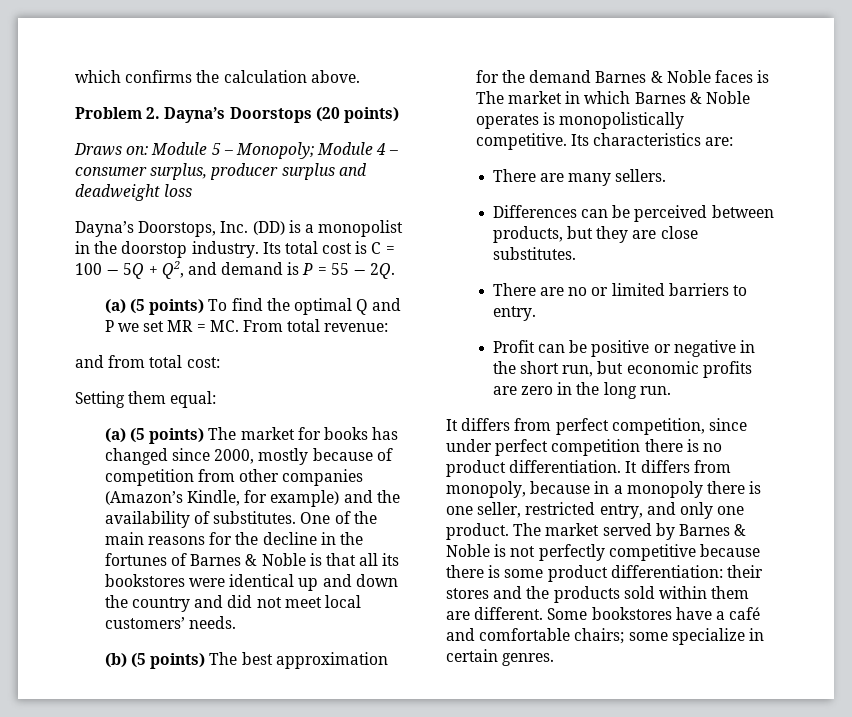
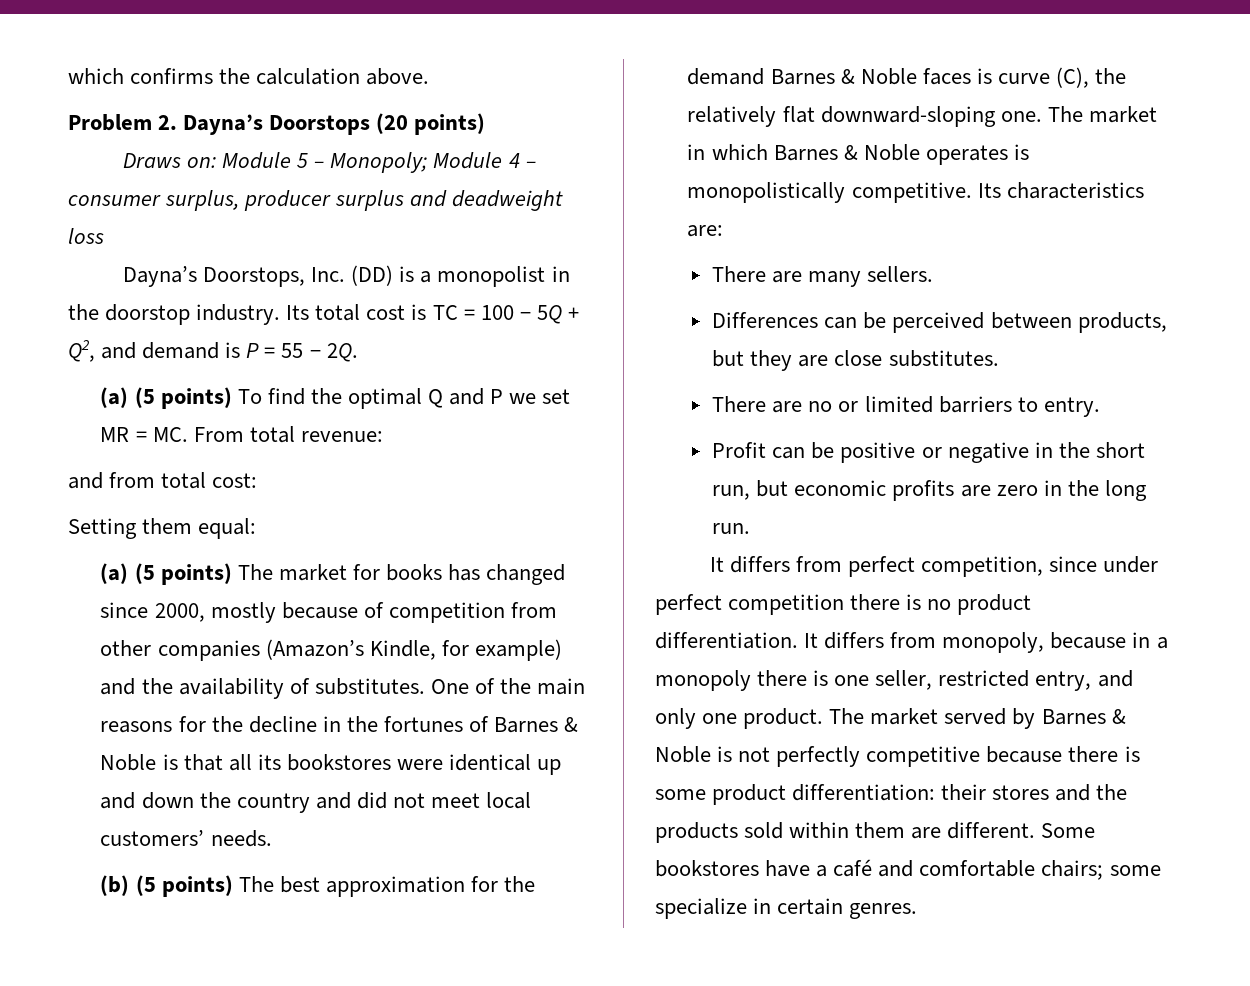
- Its total cost is C = 100 − 5Q + Q2, and demand is P = 55 − 2Q.
+ Its total cost is TC = 100 − 5Q + Q2, and demand is P = 55 − 2Q.
- (b) (5 points) The best approximation for the demand Barnes & Noble faces is The market in which Barnes & Noble operates is monopolistically competitive.
+ (b) (5 points) The best approximation for the demand Barnes & Noble faces is curve (C), the relatively flat downward-sloping one. The market in which Barnes & Noble operates is monopolistically competitive.

